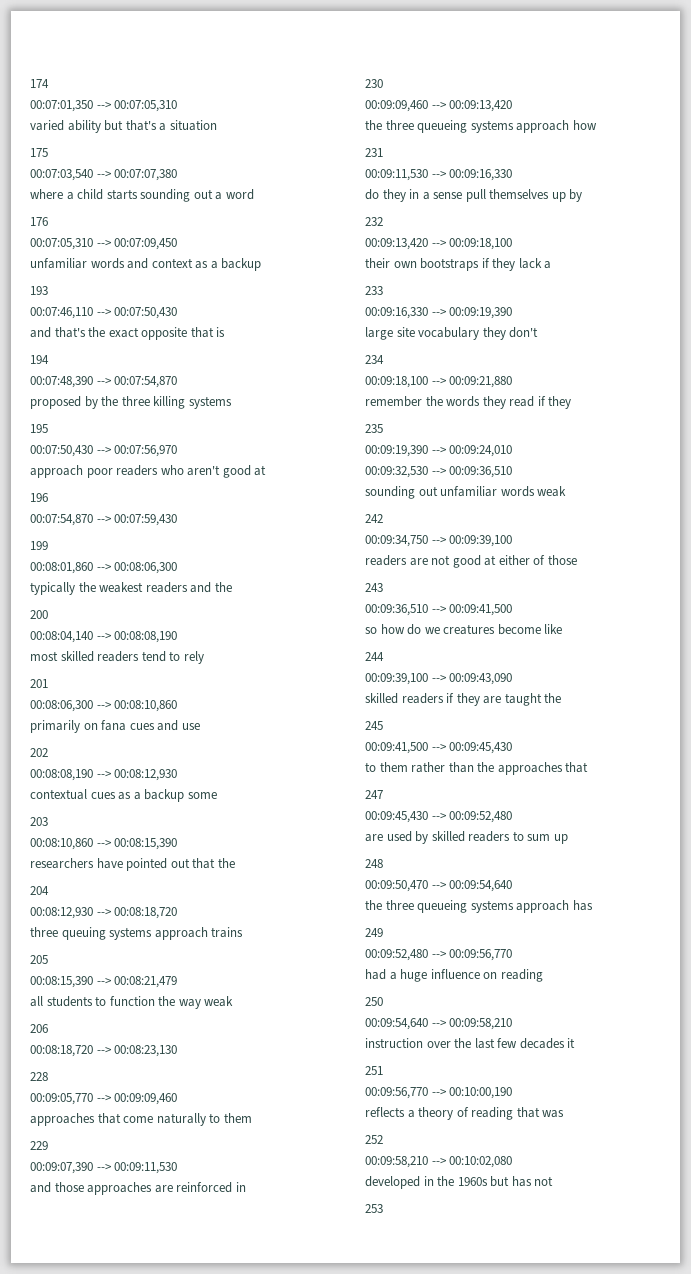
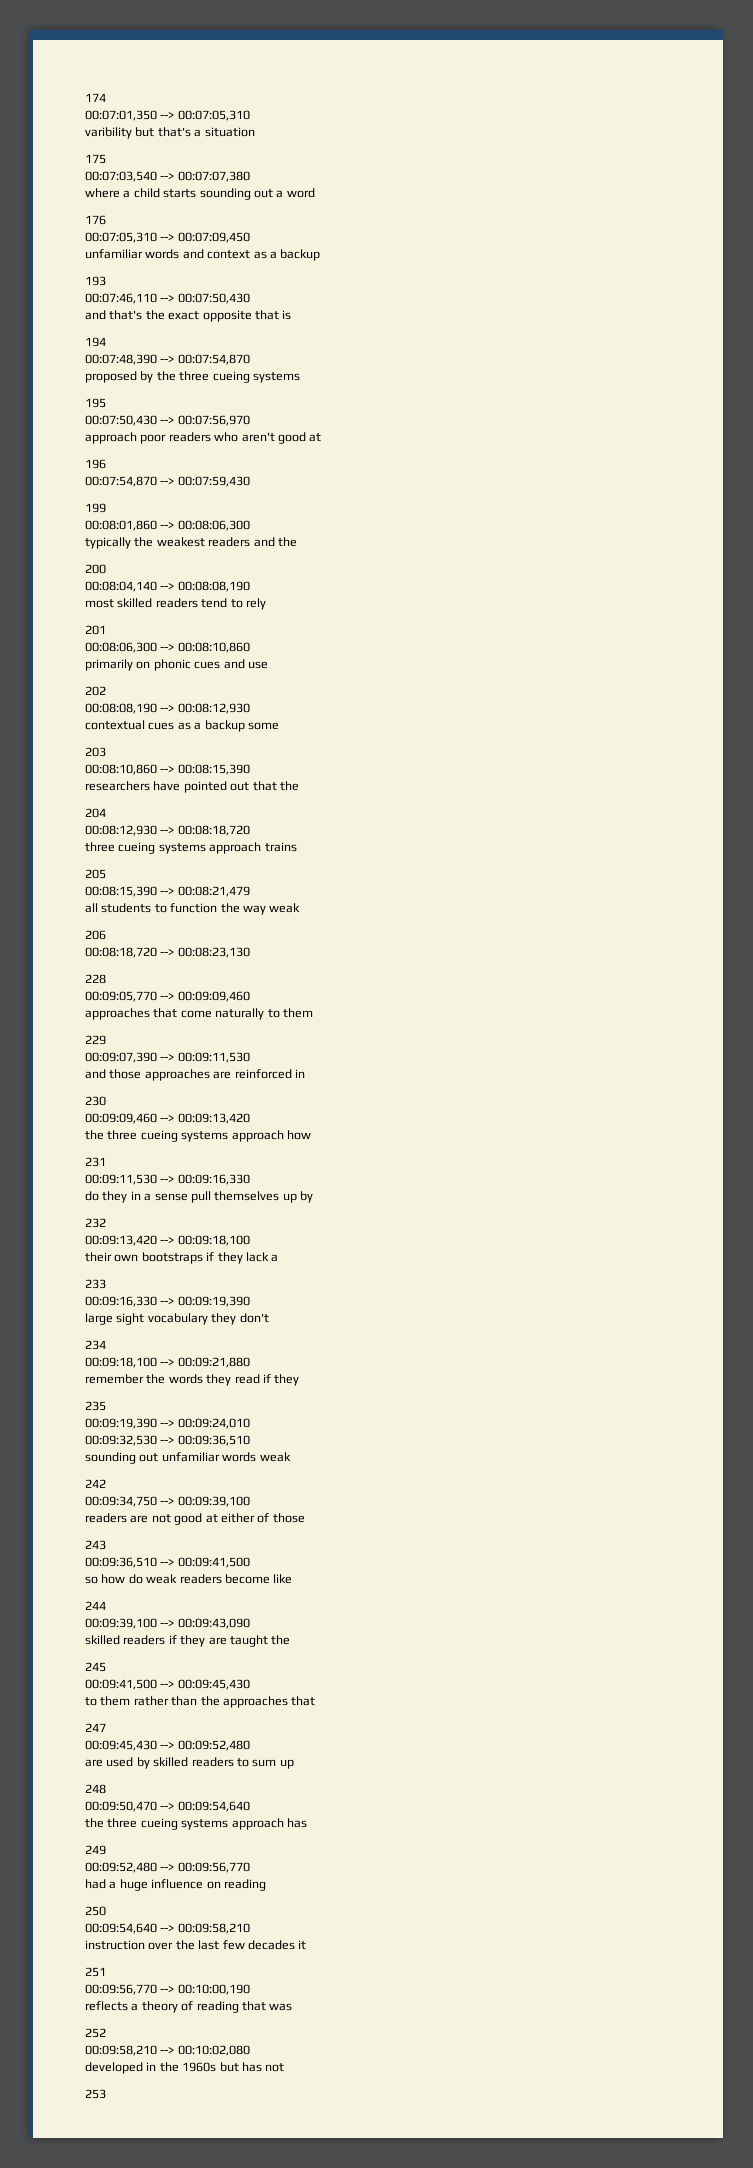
- varied ability but that's a situation
+ varibility but that's a situation
- proposed by the three killing systems
+ proposed by the three cueing systems
- primarily on fana cues and use
+ primarily on phonic cues and use
- three queuing systems approach trains
+ three cueing systems approach trains
- the three queueing systems approach how
+ the three cueing systems approach how
- large site vocabulary they don't
+ large sight vocabulary they don't
- so how do we creatures become like
+ so how do weak readers become like
- the three queueing systems approach has
+ the three cueing systems approach has

